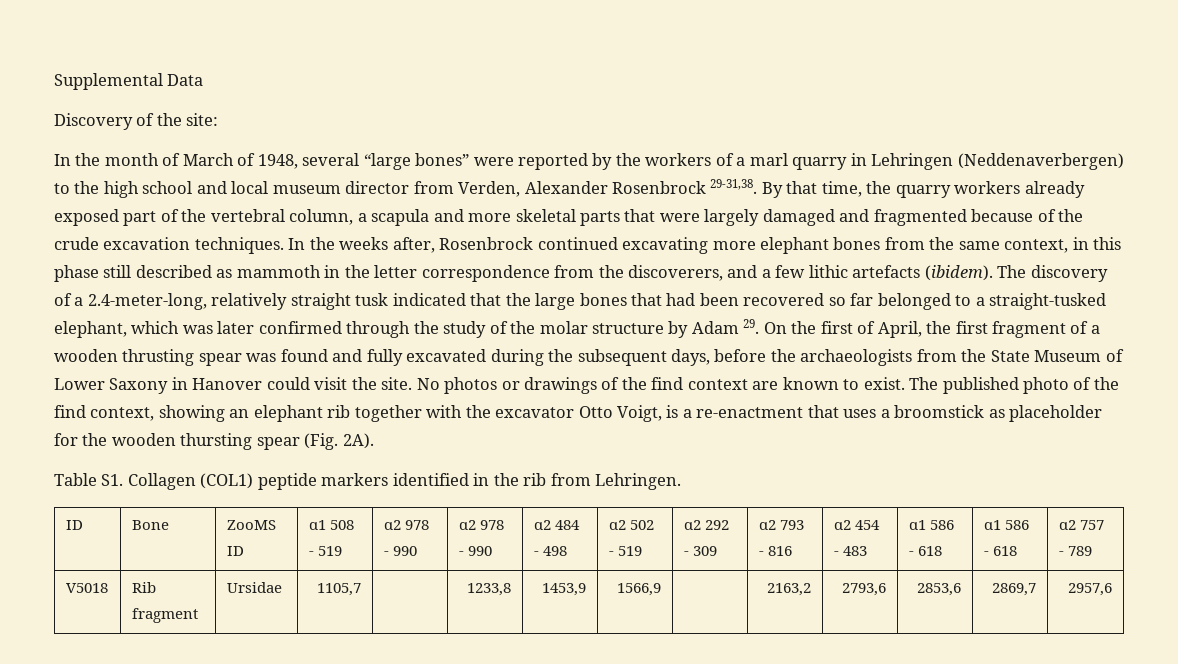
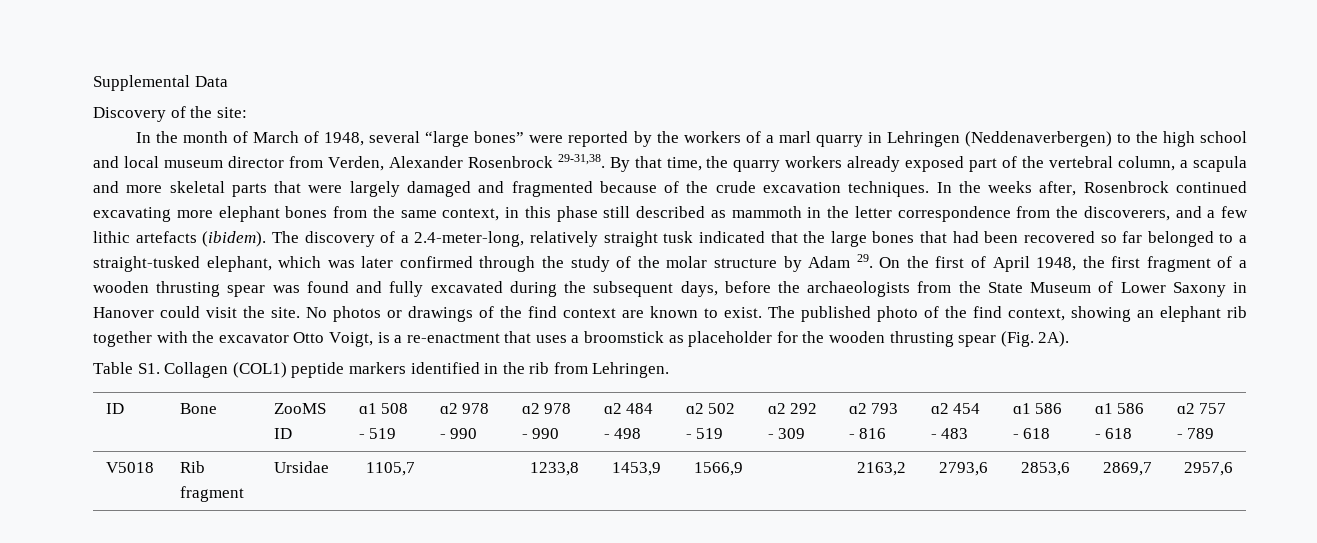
- The discovery of a 2.4-meter-long, relatively straight tusk indicated that the large bones that had been recovered so far belonged to a straight-tusked elephant, which was later confirmed through the study of the molar structure by Adam 29. On the first of April, the first fragment of a wooden thrusting spear was found and fully excavated during the subsequent days, before the archaeologists from the State Museum of Lower Saxony in Hanover could visit the site.
+ The discovery of a 2.4-meter-long, relatively straight tusk indicated that the large bones that had been recovered so far belonged to a straight-tusked elephant, which was later confirmed through the study of the molar structure by Adam 29. On the first of April 1948, the first fragment of a wooden thrusting spear was found and fully excavated during the subsequent days, before the archaeologists from the State Museum of Lower Saxony in Hanover could visit the site.
- The published photo of the find context, showing an elephant rib together with the excavator Otto Voigt, is a re-enactment that uses a broomstick as placeholder for the wooden thursting spear (Fig. 2A).
+ The published photo of the find context, showing an elephant rib together with the excavator Otto Voigt, is a re-enactment that uses a broomstick as placeholder for the wooden thrusting spear (Fig. 2A).

